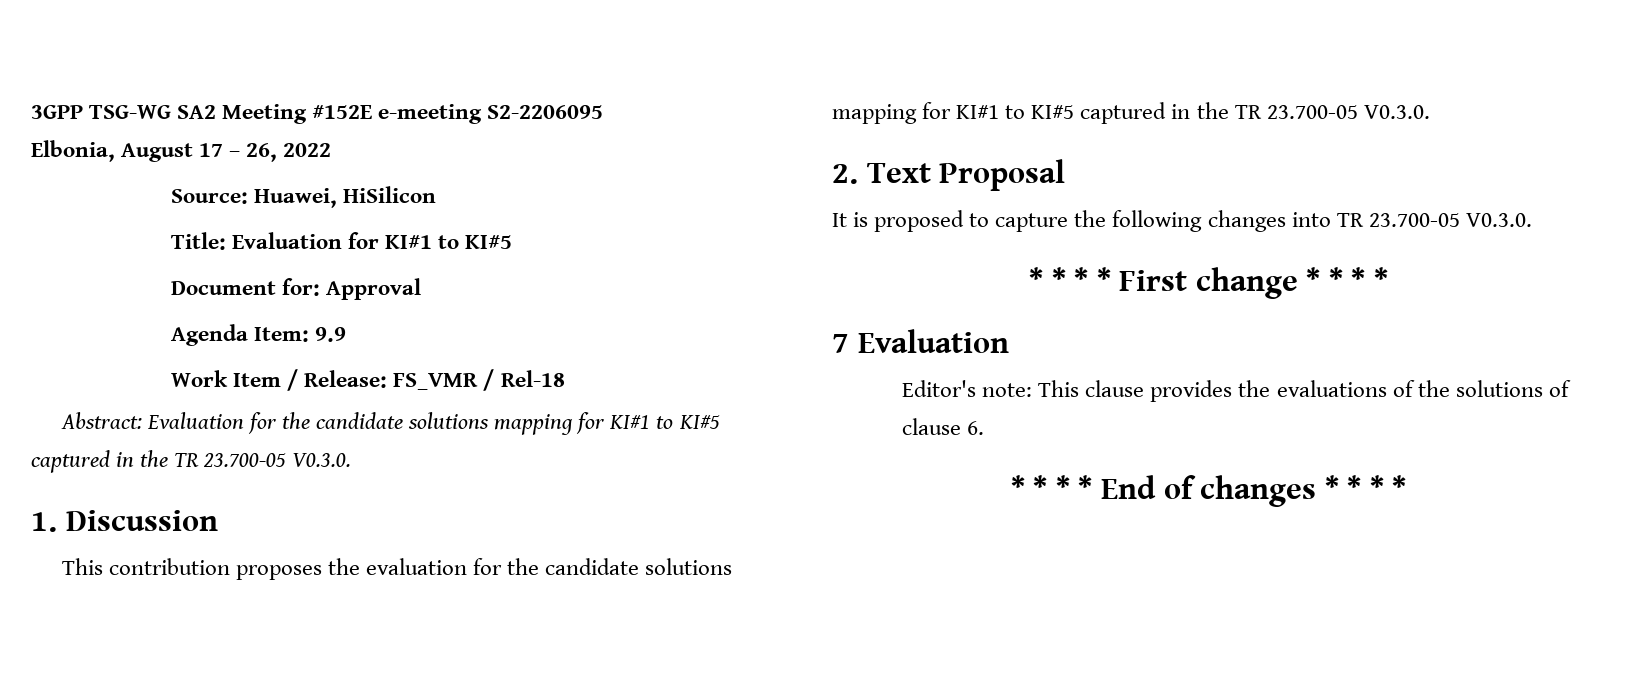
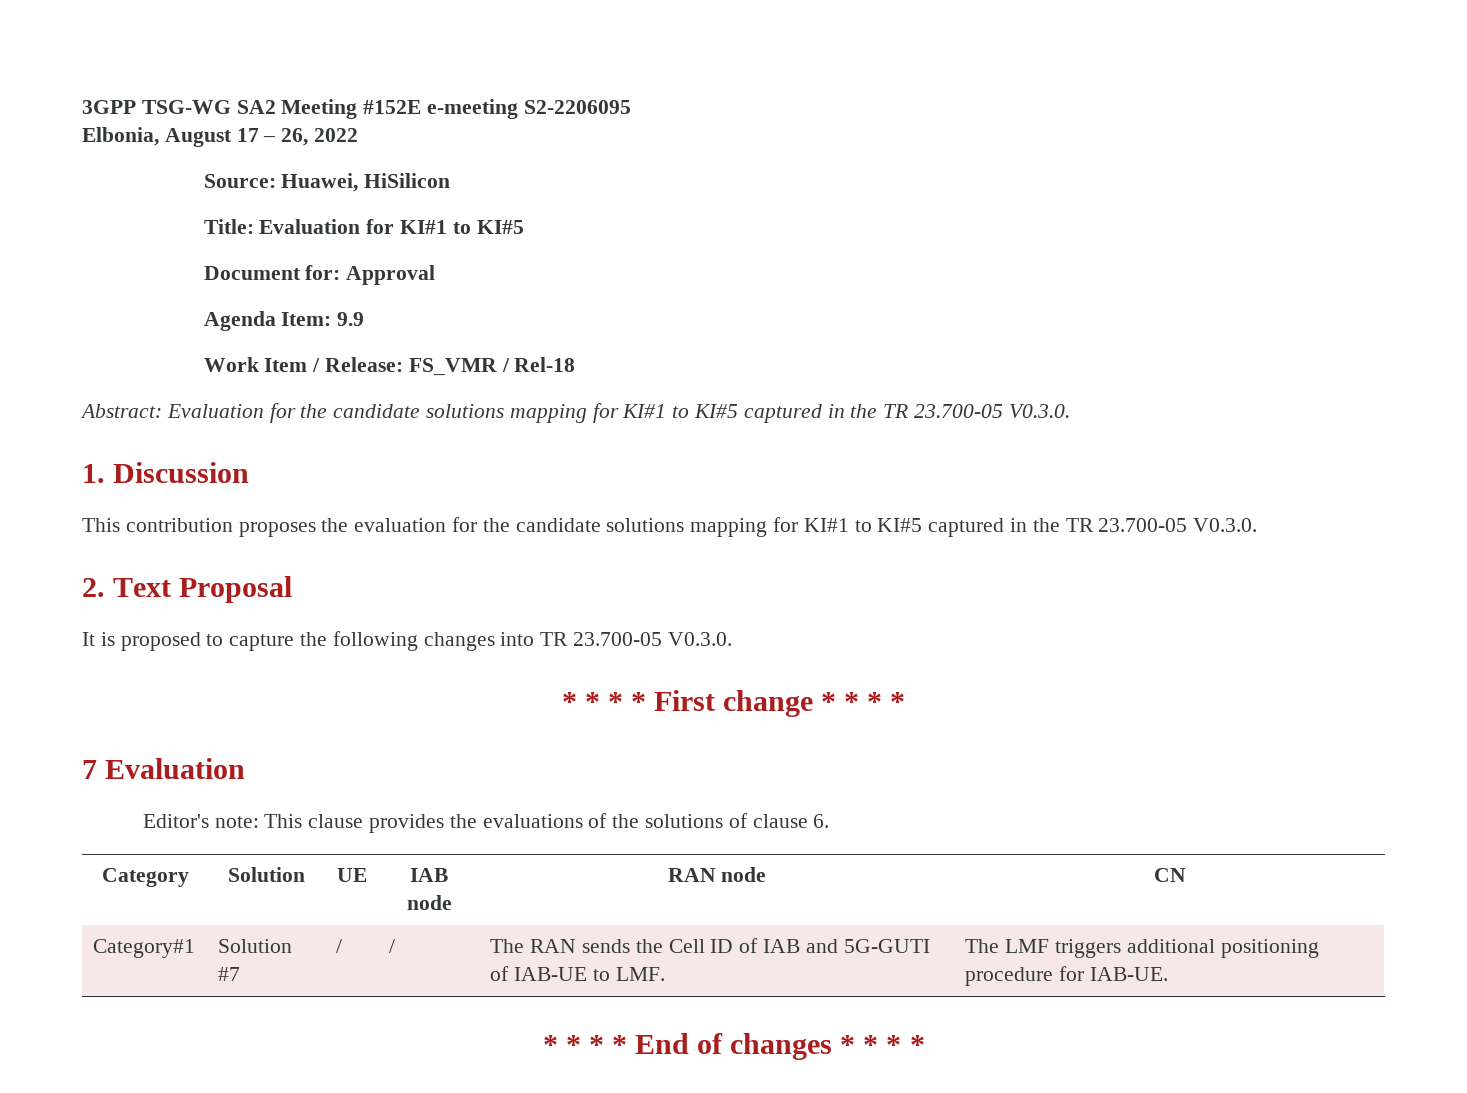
+ Category | Solution | UE | IAB node | RAN node | CN
+ Category#1 | Solution #7 | / | / | The RAN sends the Cell ID of IAB and 5G-GUTI of IAB-UE to LMF. | The LMF triggers additional positioning procedure for IAB-UE.

